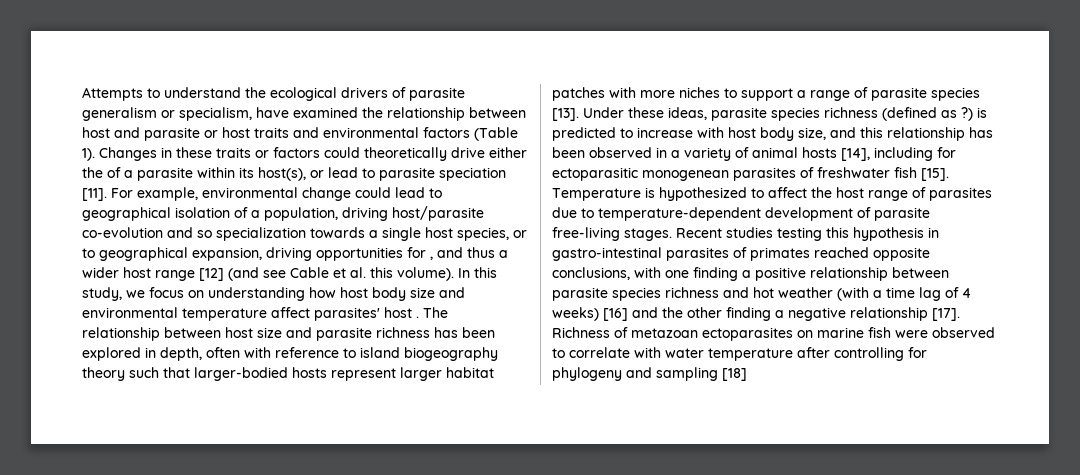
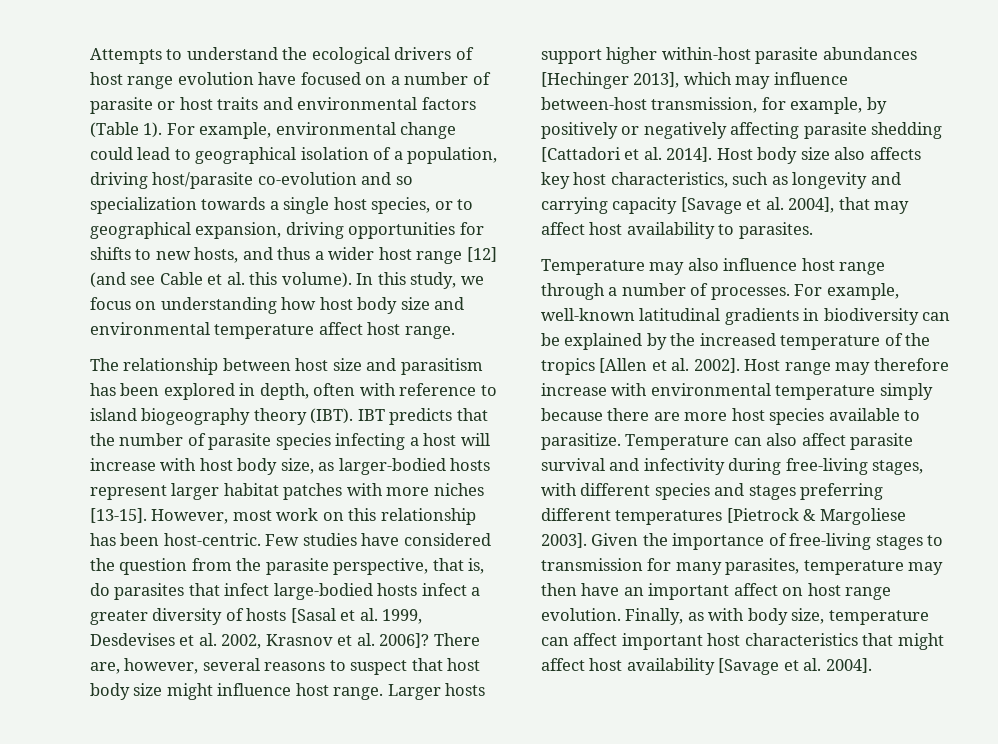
- Attempts to understand the ecological drivers of parasite generalism or specialism, have examined the relationship between host and parasite or host traits and environmental factors (Table 1).
+ Attempts to understand the ecological drivers of host range evolution have focused on a number of parasite or host traits and environmental factors (Table 1).
- Changes in these traits or factors could theoretically drive either the of a parasite within its host(s), or lead to parasite speciation [11].
- For example, environmental change could lead to geographical isolation of a population, driving host/parasite co-evolution and so specialization towards a single host species, or to geographical expansion, driving opportunities for , and thus a wider host range [12] (and see Cable et al. this volume).
+ For example, environmental change could lead to geographical isolation of a population, driving host/parasite co-evolution and so specialization towards a single host species, or to geographical expansion, driving opportunities for shifts to new hosts, and thus a wider host range [12] (and see Cable et al. this volume).
- In this study, we focus on understanding how host body size and environmental temperature affect parasites' host . The relationship between host size and parasite richness has been explored in depth, often with reference to island biogeography theory such that larger-bodied hosts represent larger habitat patches with more niches to support a range of parasite species [13]. Under these ideas, parasite species richness (defined as ?) is predicted to increase with host body size, and this relationship has been observed in a variety of animal hosts [14], including for ectoparasitic monogenean parasites of freshwater fish [15]. Temperature is hypothesized to affect the host range of parasites due to temperature-dependent development of parasite free-living stages. Recent studies testing this hypothesis in gastro-intestinal parasites of primates reached opposite conclusions, with one finding a positive relationship between parasite species richness and hot weather (with a time lag of 4 weeks) [16] and the other finding a negative relationship [17]. Richness of metazoan ectoparasites on marine fish were observed to correlate with water temperature after controlling for phylogeny and sampling [18]
+ In this study, we focus on understanding how host body size and environmental temperature affect host range.
+ The relationship between host size and parasitism has been explored in depth, often with reference to island biogeography theory (IBT). IBT predicts that the number of parasite species infecting a host will increase with host body size, as larger-bodied hosts represent larger habitat patches with more niches [13-15]. However, most work on this relationship has been host-centric. Few studies have considered the question from the parasite perspective, that is, do parasites that infect large-bodied hosts infect a greater diversity of hosts [Sasal et al. 1999, Desdevises et al. 2002, Krasnov et al. 2006]? There are, however, several reasons to suspect that host body size might influence host range. Larger hosts support higher within-host parasite abundances [Hechinger 2013], which may influence between-host transmission, for example, by positively or negatively affecting parasite shedding [Cattadori et al. 2014]. Host body size also affects key host characteristics, such as longevity and carrying capacity [Savage et al. 2004], that may affect host availability to parasites.
+ Temperature may also influence host range through a number of processes. For example, well-known latitudinal gradients in biodiversity can be explained by the increased temperature of the tropics [Allen et al. 2002]. Host range may therefore increase with environmental temperature simply because there are more host species available to parasitize. Temperature can also affect parasite survival and infectivity during free-living stages, with different species and stages preferring different temperatures [Pietrock & Margoliese 2003]. Given the importance of free-living stages to transmission for many parasites, temperature may then have an important affect on host range evolution. Finally, as with body size, temperature can affect important host characteristics that might affect host availability [Savage et al. 2004].

